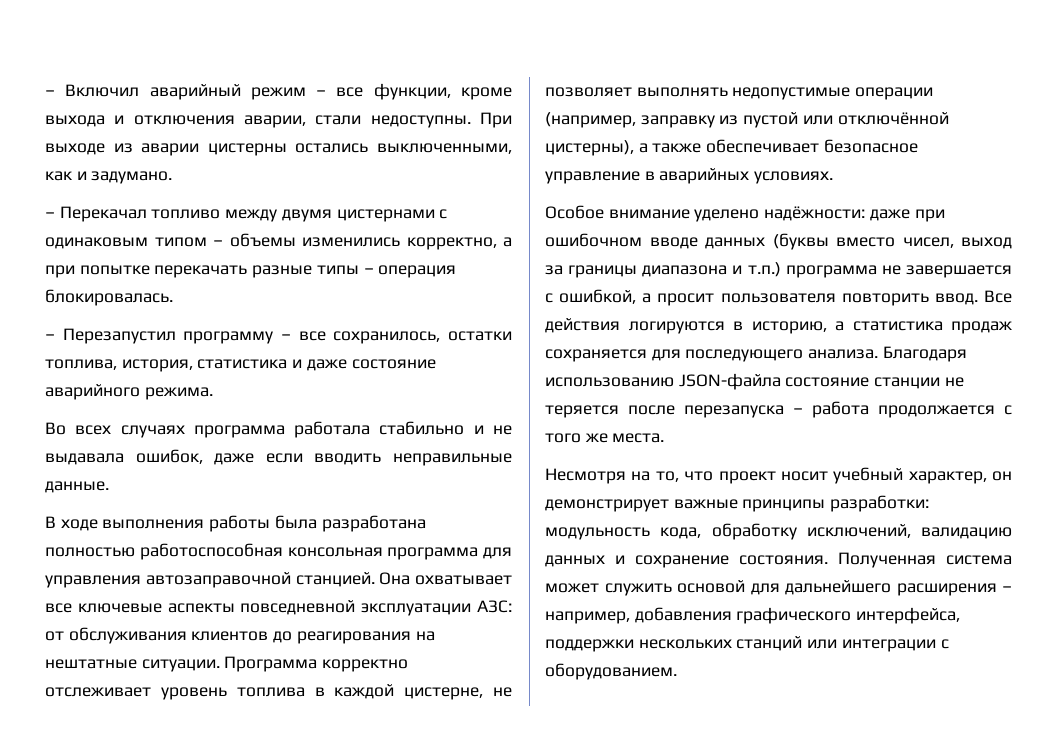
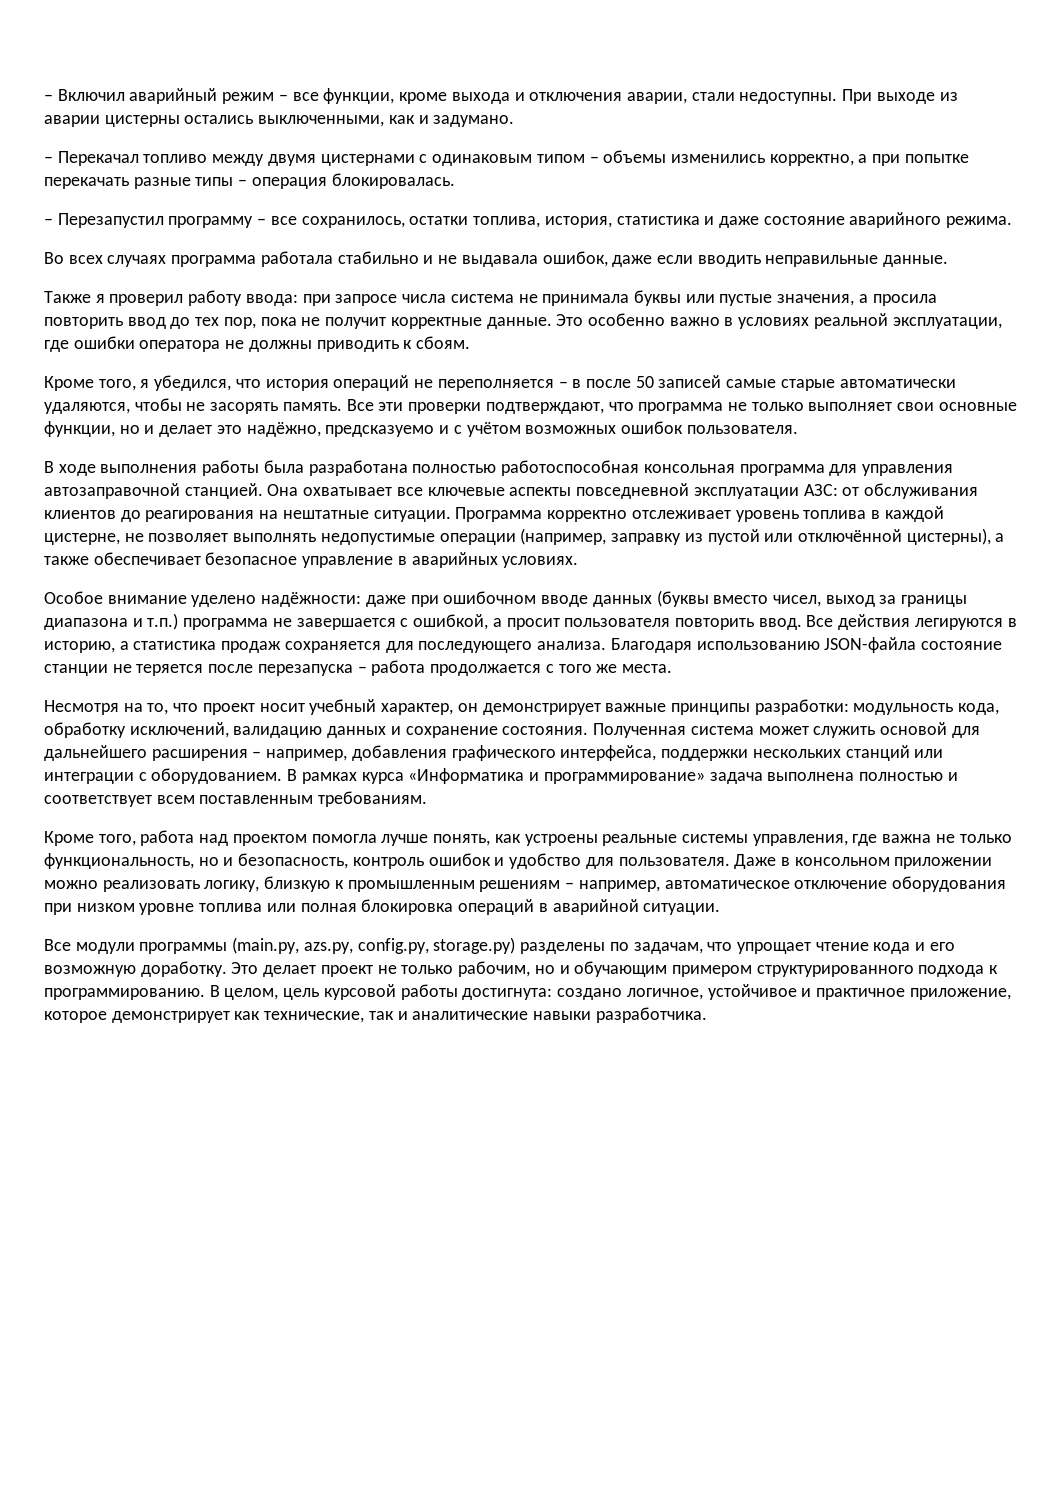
+ Также я проверил работу ввода: при запросе числа система не принимала буквы или пустые значения, а просила повторить ввод до тех пор, пока не получит корректные данные. Это особенно важно в условиях реальной эксплуатации, где ошибки оператора не должны приводить к сбоям.
+ Кроме того, я убедился, что история операций не переполняется – в после 50 записей самые старые автоматически удаляются, чтобы не засорять память. Все эти проверки подтверждают, что программа не только выполняет свои основные функции, но и делает это надёжно, предсказуемо и с учётом возможных ошибок пользователя.
- Все действия логируются в историю, а статистика продаж сохраняется для последующего анализа.
+ Все действия легируются в историю, а статистика продаж сохраняется для последующего анализа.
+ В рамках курса «Информатика и программирование» задача выполнена полностью и соответствует всем поставленным требованиям.
+ Кроме того, работа над проектом помогла лучше понять, как устроены реальные системы управления, где важна не только функциональность, но и безопасность, контроль ошибок и удобство для пользователя. Даже в консольном приложении можно реализовать логику, близкую к промышленным решениям – например, автоматическое отключение оборудования при низком уровне топлива или полная блокировка операций в аварийной ситуации.
+ Все модули программы (main.py, azs.py, config.py, storage.py) разделены по задачам, что упрощает чтение кода и его возможную доработку. Это делает проект не только рабочим, но и обучающим примером структурированного подхода к программированию. В целом, цель курсовой работы достигнута: создано логичное, устойчивое и практичное приложение, которое демонстрирует как технические, так и аналитические навыки разработчика.

